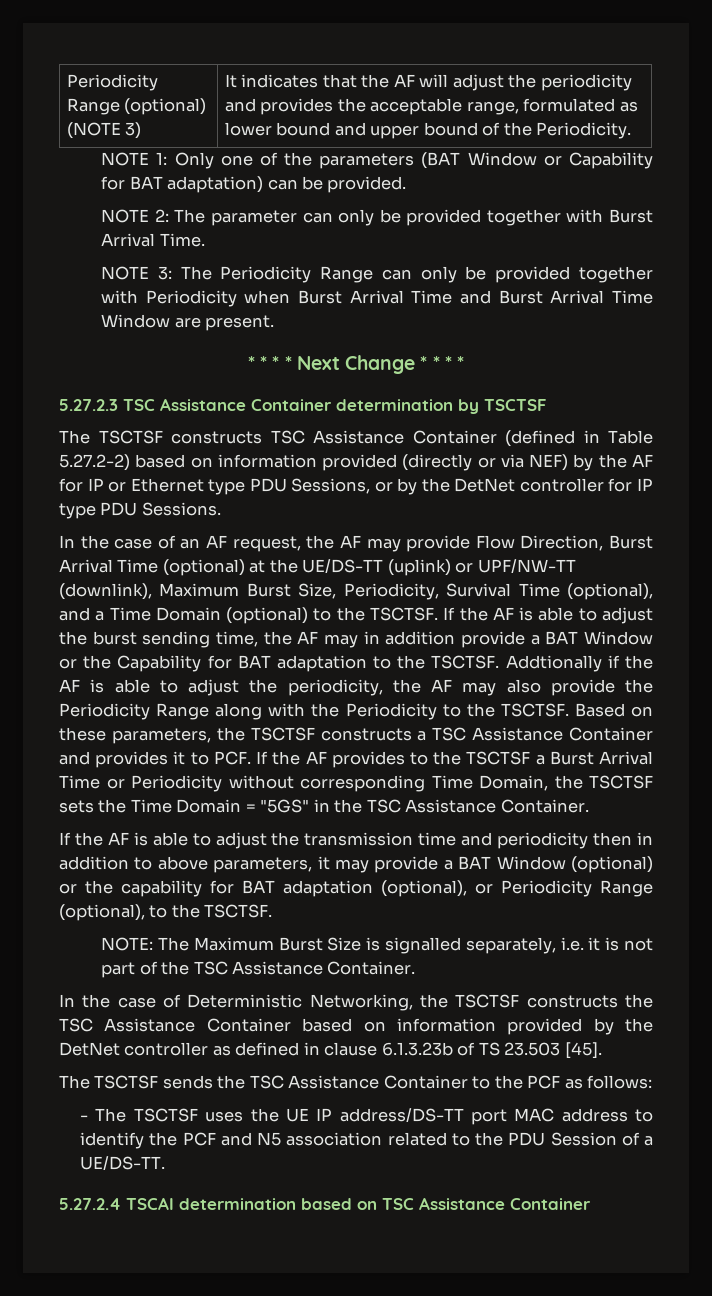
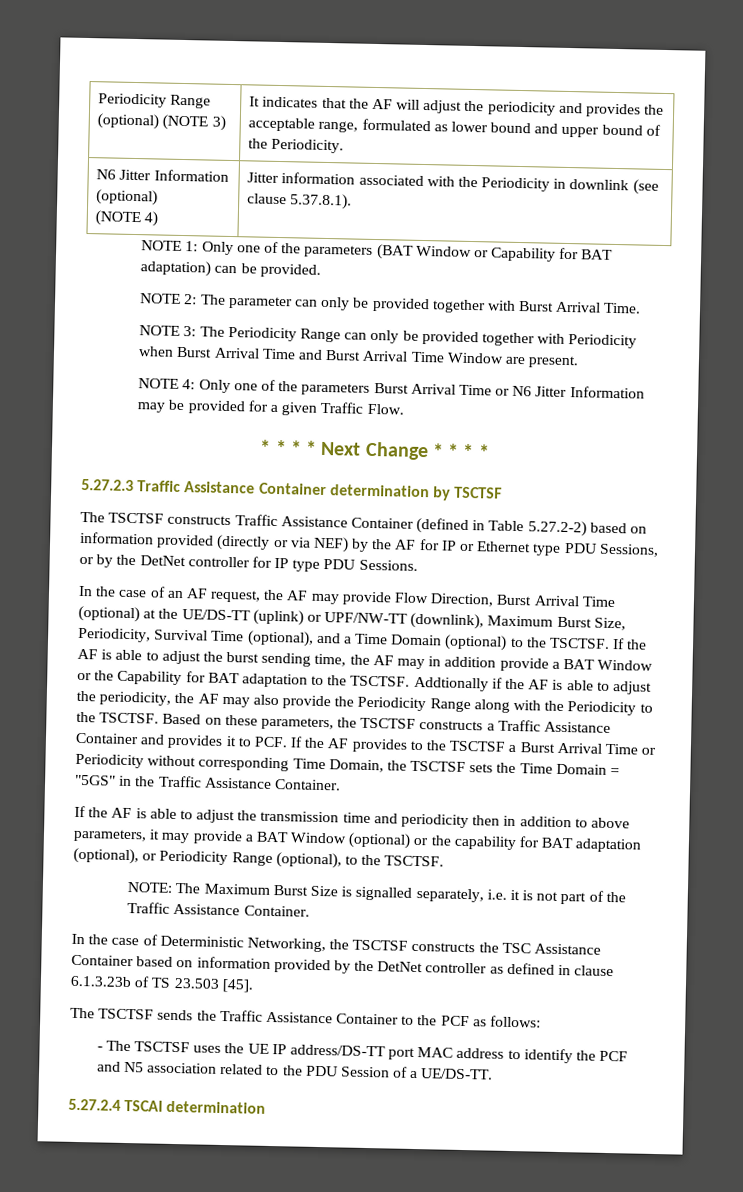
+ N6 Jitter Information (optional)
+ (NOTE 4) | Jitter information associated with the Periodicity in downlink (see clause 5.37.8.1).
+ NOTE 4: Only one of the parameters Burst Arrival Time or N6 Jitter Information may be provided for a given Traffic Flow.
- 5.27.2.3 TSC Assistance Container determination by TSCTSF
+ 5.27.2.3 Traffic Assistance Container determination by TSCTSF
- The TSCTSF constructs TSC Assistance Container (defined in Table 5.27.2-2) based on information provided (directly or via NEF) by the AF for IP or Ethernet type PDU Sessions, or by the DetNet controller for IP type PDU Sessions.
+ The TSCTSF constructs Traffic Assistance Container (defined in Table 5.27.2-2) based on information provided (directly or via NEF) by the AF for IP or Ethernet type PDU Sessions, or by the DetNet controller for IP type PDU Sessions.
- Based on these parameters, the TSCTSF constructs a TSC Assistance Container and provides it to PCF. If the AF provides to the TSCTSF a Burst Arrival Time or Periodicity without corresponding Time Domain, the TSCTSF sets the Time Domain = "5GS" in the TSC Assistance Container.
+ Based on these parameters, the TSCTSF constructs a Traffic Assistance Container and provides it to PCF. If the AF provides to the TSCTSF a Burst Arrival Time or Periodicity without corresponding Time Domain, the TSCTSF sets the Time Domain = "5GS" in the Traffic Assistance Container.
- NOTE: The Maximum Burst Size is signalled separately, i.e. it is not part of the TSC Assistance Container.
+ NOTE: The Maximum Burst Size is signalled separately, i.e. it is not part of the Traffic Assistance Container.
- The TSCTSF sends the TSC Assistance Container to the PCF as follows:
+ The TSCTSF sends the Traffic Assistance Container to the PCF as follows:
- 5.27.2.4 TSCAI determination based on TSC Assistance Container
+ 5.27.2.4 TSCAI determination

